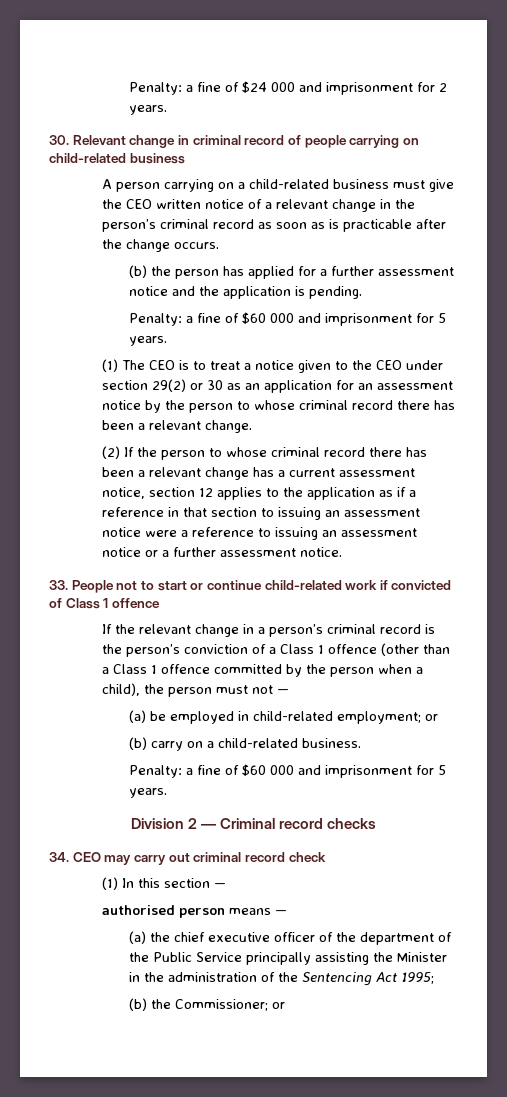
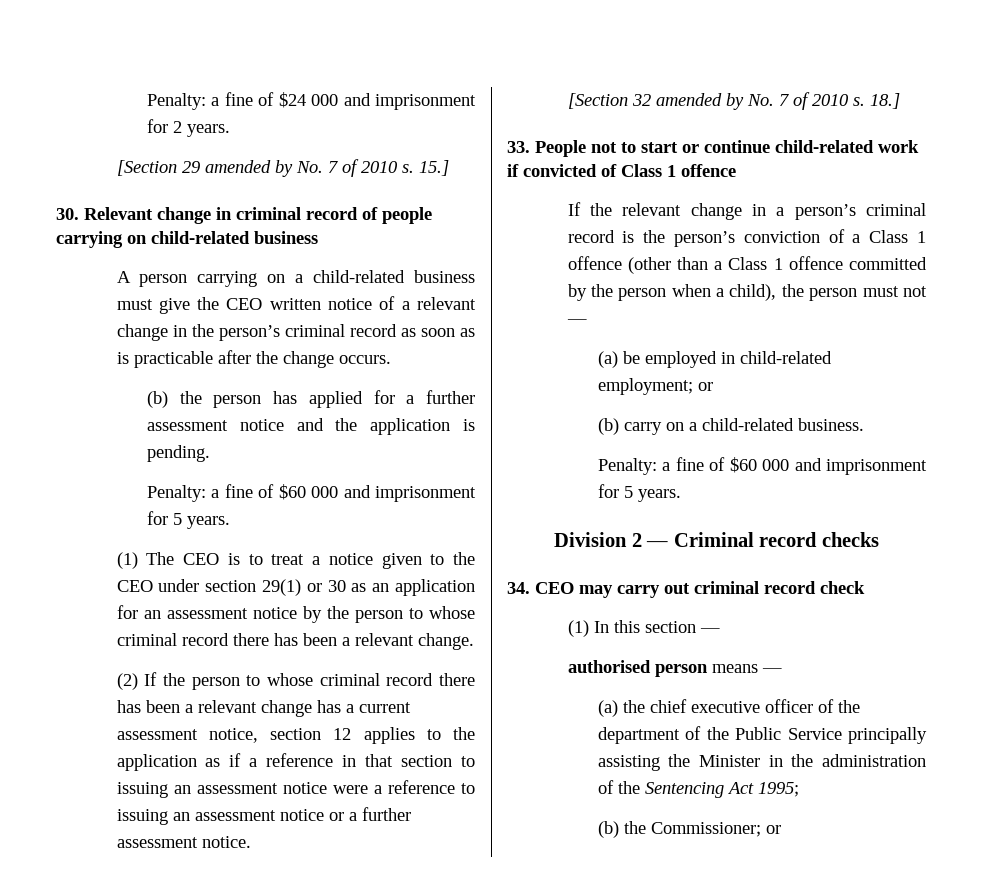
+ [Section 29 amended by No. 7 of 2010 s. 15.]
- (1) The CEO is to treat a notice given to the CEO under section 29(2) or 30 as an application for an assessment notice by the person to whose criminal record there has been a relevant change.
+ (1) The CEO is to treat a notice given to the CEO under section 29(1) or 30 as an application for an assessment notice by the person to whose criminal record there has been a relevant change.
+ [Section 32 amended by No. 7 of 2010 s. 18.]

